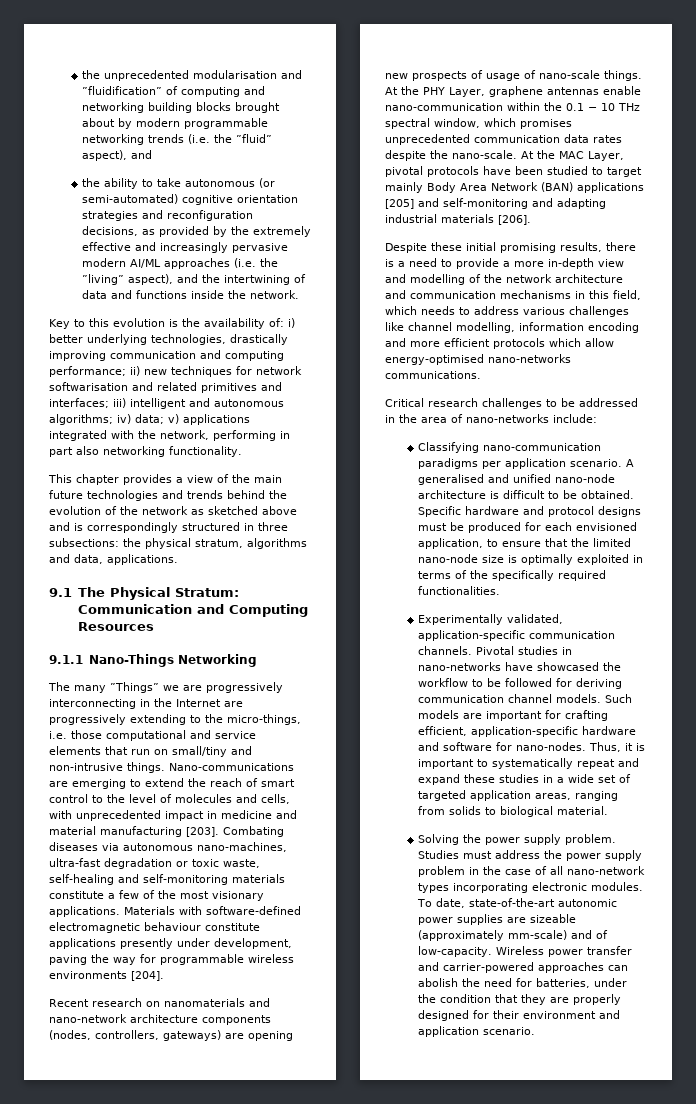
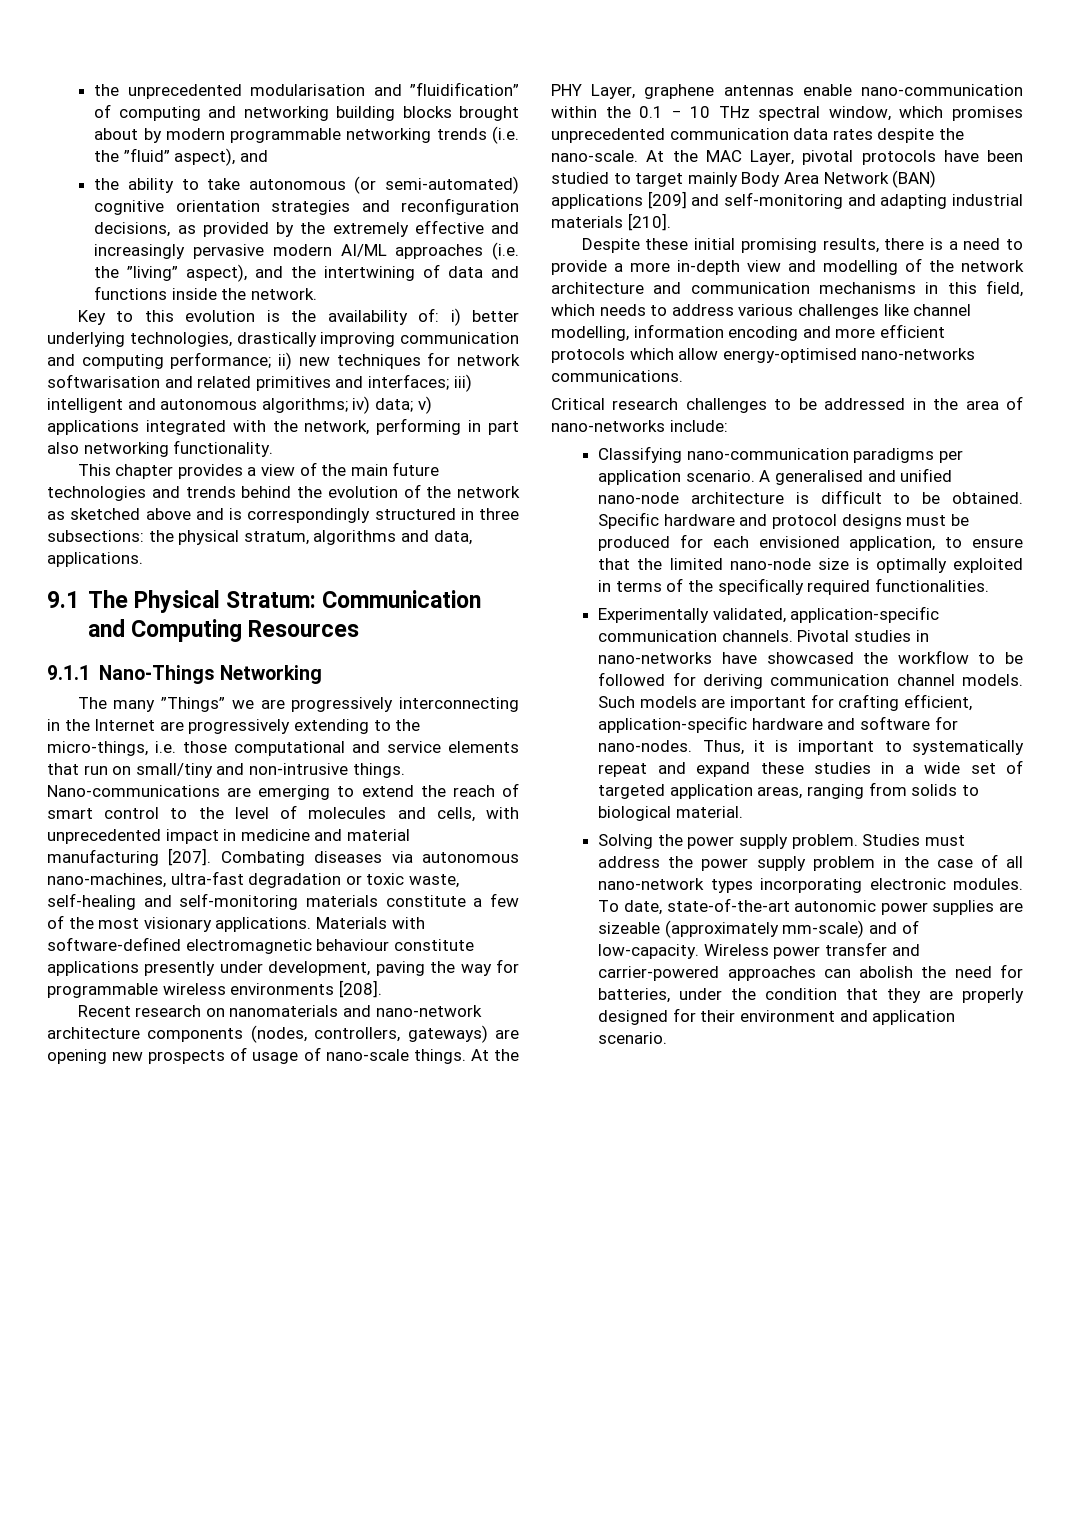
- Nano-communications are emerging to extend the reach of smart control to the level of molecules and cells, with unprecedented impact in medicine and material manufacturing [203].
+ Nano-communications are emerging to extend the reach of smart control to the level of molecules and cells, with unprecedented impact in medicine and material manufacturing [207].
- Materials with software-defined electromagnetic behaviour constitute applications presently under development, paving the way for programmable wireless environments [204].
+ Materials with software-defined electromagnetic behaviour constitute applications presently under development, paving the way for programmable wireless environments [208].
- At the MAC Layer, pivotal protocols have been studied to target mainly Body Area Network (BAN) applications [205] and self-monitoring and adapting industrial materials [206].
+ At the MAC Layer, pivotal protocols have been studied to target mainly Body Area Network (BAN) applications [209] and self-monitoring and adapting industrial materials [210].

